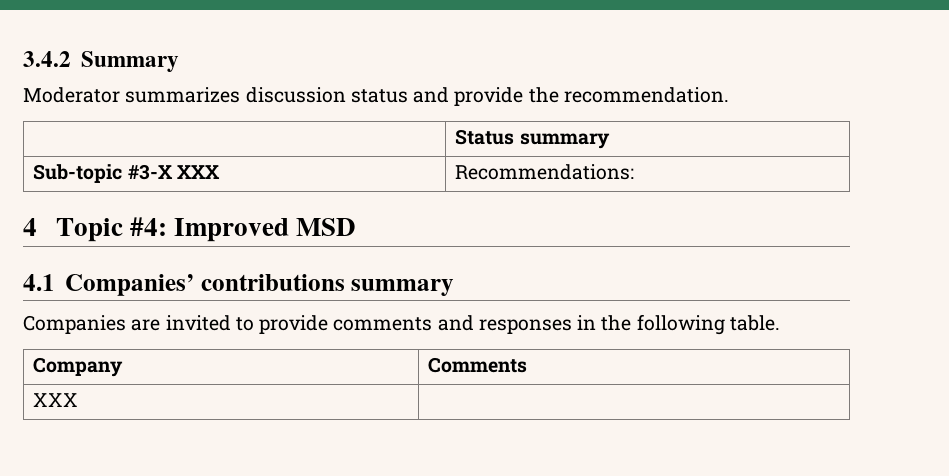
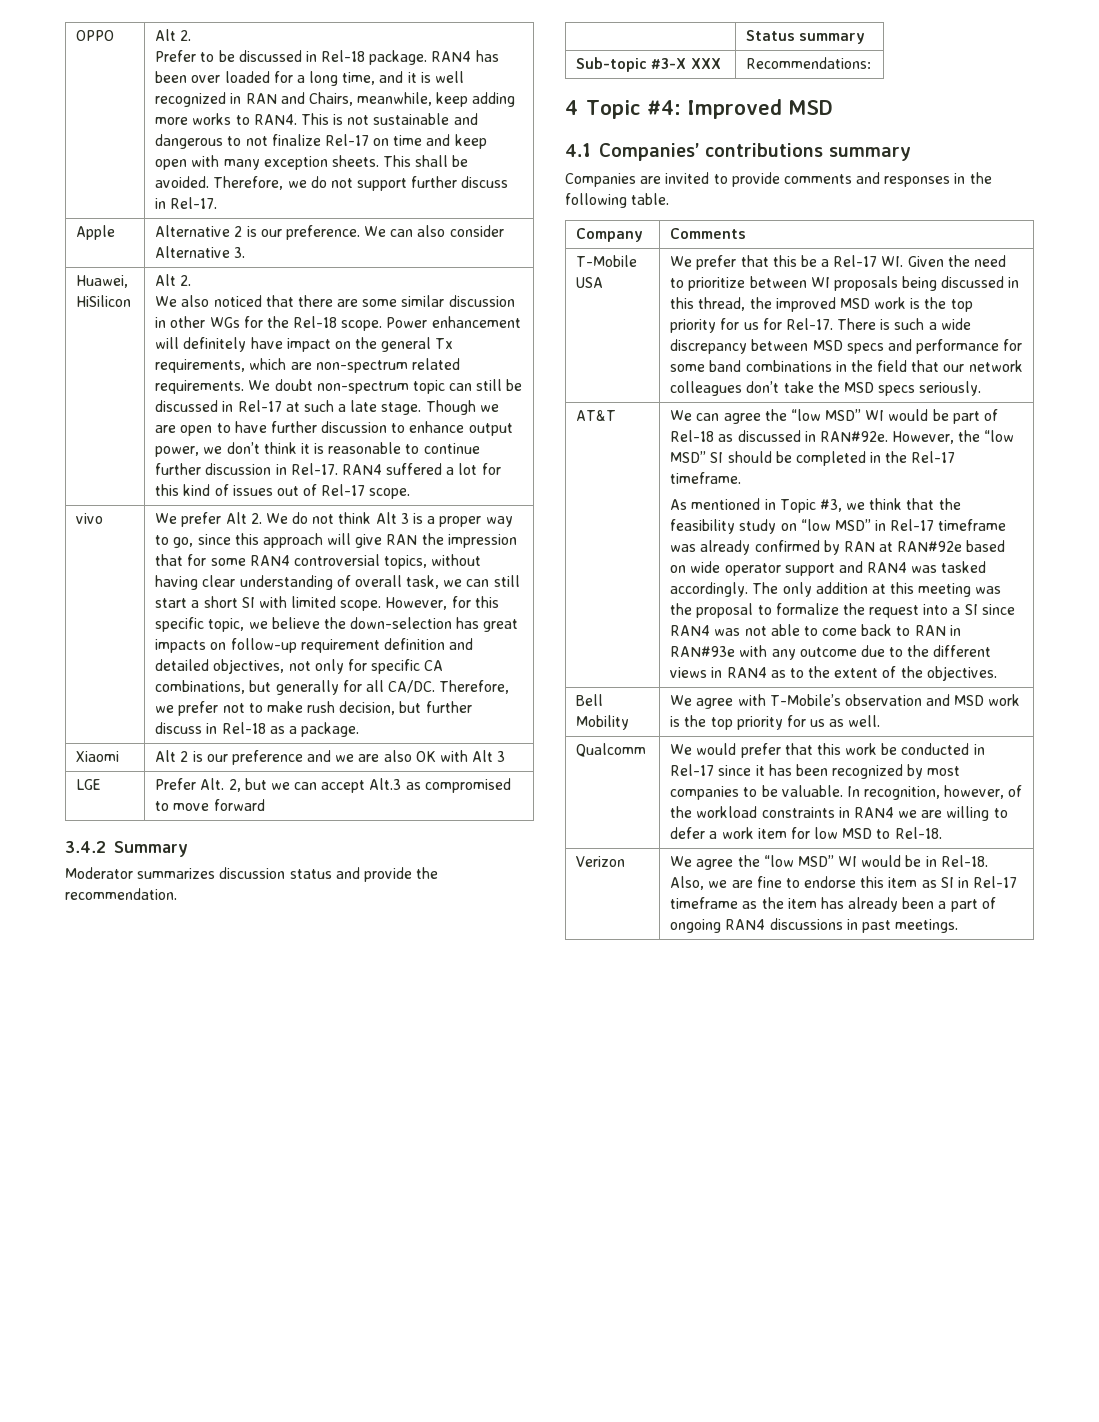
+ OPPO | Alt 2.
+ Prefer to be discussed in Rel-18 package. RAN4 has been over loaded for a long time, and it is well recognized in RAN and Chairs, meanwhile, keep adding more works to RAN4. This is not sustainable and dangerous to not finalize Rel-17 on time and keep open with many exception sheets. This shall be avoided. Therefore, we do not support further discuss in Rel-17.
+ Apple | Alternative 2 is our preference. We can also consider Alternative 3.
+ Huawei, HiSilicon | Alt 2.
+ We also noticed that there are some similar discussion in other WGs for the Rel-18 scope. Power enhancement will definitely have impact on the general Tx requirements, which are non-spectrum related requirements. We doubt non-spectrum topic can still be discussed in Rel-17 at such a late stage. Though we are open to have further discussion to enhance output power, we don’t think it is reasonable to continue further discussion in Rel-17. RAN4 suffered a lot for this kind of issues out of Rel-17 scope.
+ vivo | We prefer Alt 2. We do not think Alt 3 is a proper way to go, since this approach will give RAN the impression that for some RAN4 controversial topics, without having clear understanding of overall task, we can still start a short SI with limited scope. However, for this specific topic, we believe the down-selection has great impacts on follow-up requirement definition and detailed objectives, not only for specific CA combinations, but generally for all CA/DC. Therefore, we prefer not to make rush decision, but further discuss in Rel-18 as a package.
+ Xiaomi | Alt 2 is our preference and we are also OK with Alt 3
+ LGE | Prefer Alt. 2, but we can accept Alt.3 as compromised to move forward
  Company | Comments
- XXX
+ T-Mobile USA | We prefer that this be a Rel-17 WI. Given the need to prioritize between WI proposals being discussed in this thread, the improved MSD work is the top priority for us for Rel-17. There is such a wide discrepancy between MSD specs and performance for some band combinations in the field that our network colleagues don’t take the MSD specs seriously.
+ AT&T | We can agree the “low MSD” WI would be part of Rel-18 as discussed in RAN#92e. However, the “low MSD” SI should be completed in the Rel-17 timeframe.
+ As mentioned in Topic #3, we think that the feasibility study on “low MSD” in Rel-17 timeframe was already confirmed by RAN at RAN#92e based on wide operator support and RAN4 was tasked accordingly. The only addition at this meeting was the proposal to formalize the request into a SI since RAN4 was not able to come back to RAN in RAN#93e with any outcome due to the different views in RAN4 as to the extent of the objectives.
+ Bell Mobility | We agree with T-Mobile’s observation and MSD work is the top priority for us as well.
+ Qualcomm | We would prefer that this work be conducted in Rel-17 since it has been recognized by most companies to be valuable. In recognition, however, of the workload constraints in RAN4 we are willing to defer a work item for low MSD to Rel-18.
+ Verizon | We agree the “low MSD” WI would be in Rel-18. Also, we are fine to endorse this item as SI in Rel-17 timeframe as the item has already been a part of ongoing RAN4 discussions in past meetings.

